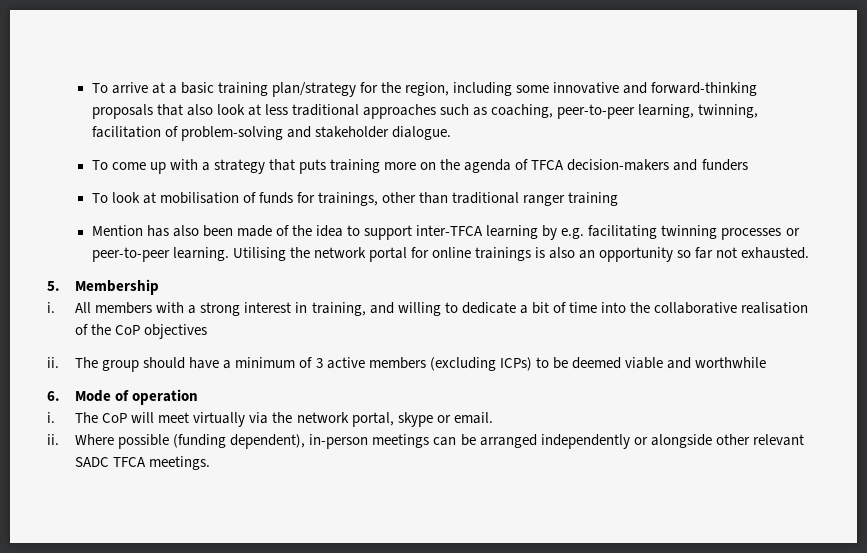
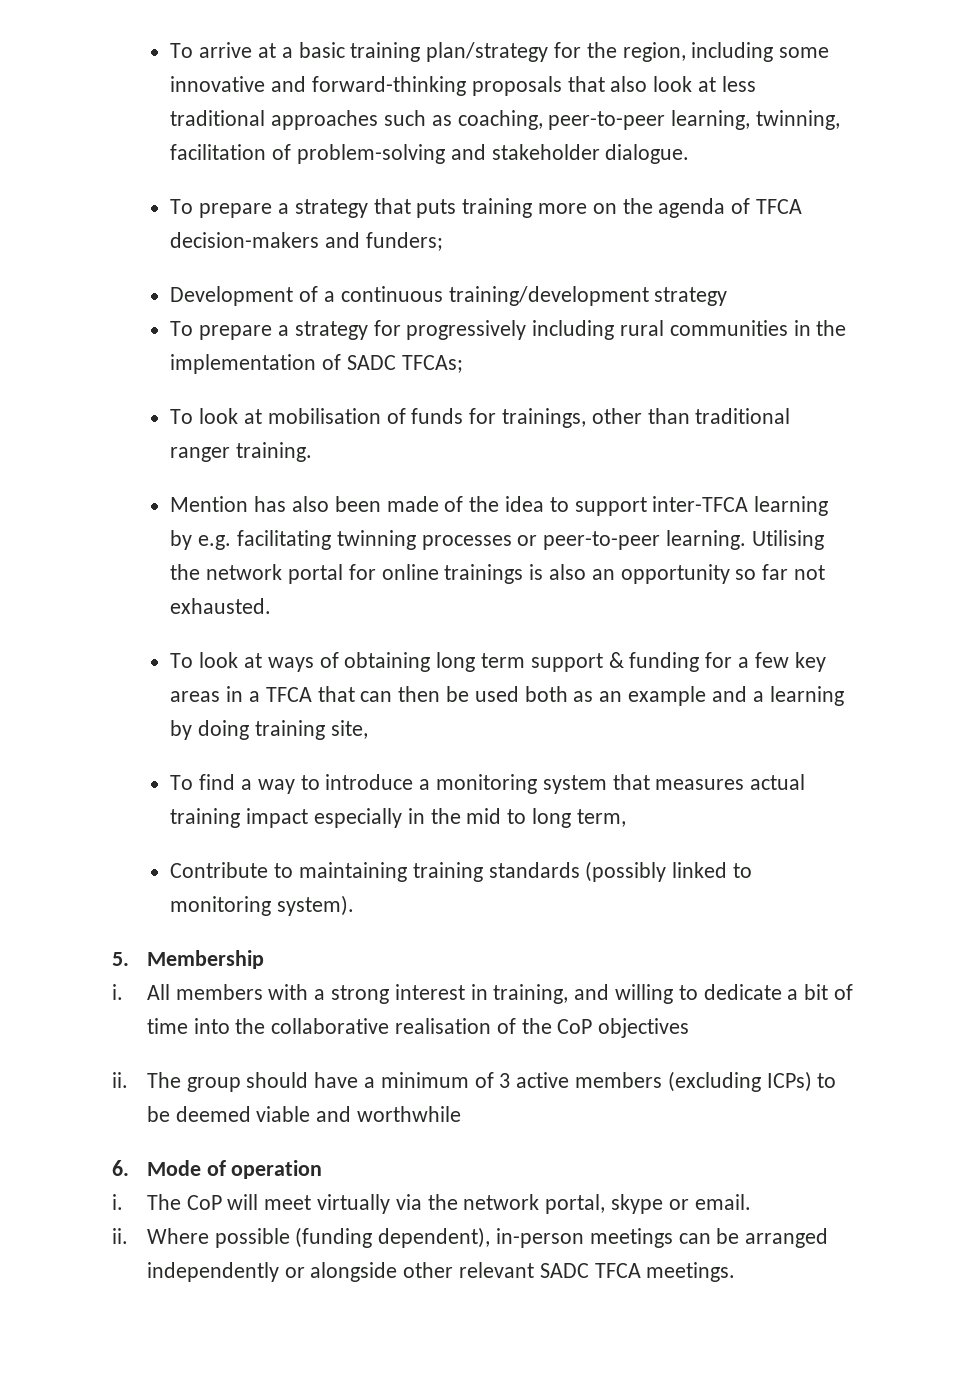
- To come up with a strategy that puts training more on the agenda of TFCA decision-makers and funders
+ To prepare a strategy that puts training more on the agenda of TFCA decision-makers and funders;
+ Development of a continuous training/development strategy
+ To prepare a strategy for progressively including rural communities in the implementation of SADC TFCAs;
- To look at mobilisation of funds for trainings, other than traditional ranger training
+ To look at mobilisation of funds for trainings, other than traditional ranger training.
+ To look at ways of obtaining long term support & funding for a few key areas in a TFCA that can then be used both as an example and a learning by doing training site,
+ To find a way to introduce a monitoring system that measures actual training impact especially in the mid to long term,
+ Contribute to maintaining training standards (possibly linked to monitoring system).

